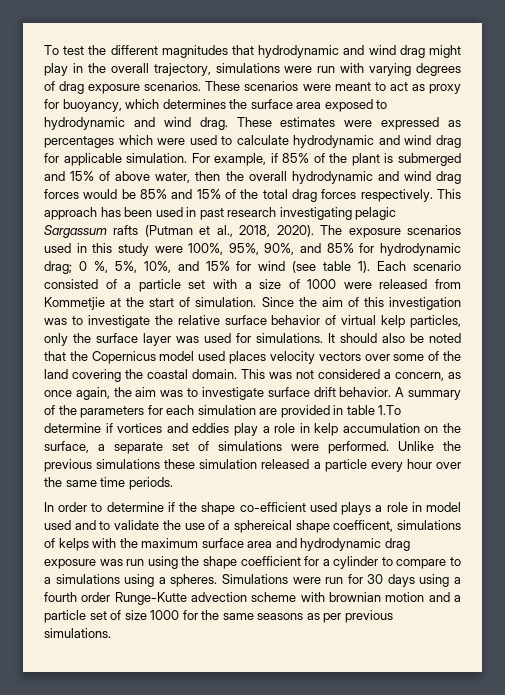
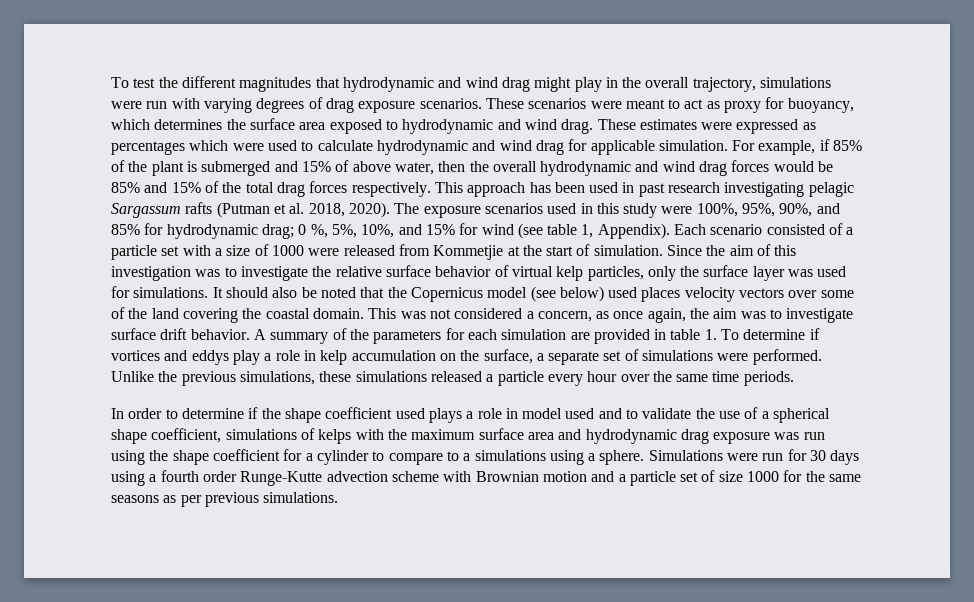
- This approach has been used in past research investigating pelagic Sargassum rafts (Putman et al., 2018, 2020).
+ This approach has been used in past research investigating pelagic Sargassum rafts (Putman et al. 2018, 2020).
- The exposure scenarios used in this study were 100%, 95%, 90%, and 85% for hydrodynamic drag; 0 %, 5%, 10%, and 15% for wind (see table 1).
+ The exposure scenarios used in this study were 100%, 95%, 90%, and 85% for hydrodynamic drag; 0 %, 5%, 10%, and 15% for wind (see table 1, Appendix).
- It should also be noted that the Copernicus model used places velocity vectors over some of the land covering the coastal domain.
+ It should also be noted that the Copernicus model (see below) used places velocity vectors over some of the land covering the coastal domain.
- A summary of the parameters for each simulation are provided in table 1.To determine if vortices and eddies play a role in kelp accumulation on the surface, a separate set of simulations were performed.
+ A summary of the parameters for each simulation are provided in table 1. To determine if vortices and eddys play a role in kelp accumulation on the surface, a separate set of simulations were performed.
- Unlike the previous simulations these simulation released a particle every hour over the same time periods.
+ Unlike the previous simulations, these simulations released a particle every hour over the same time periods.
- In order to determine if the shape co-efficient used plays a role in model used and to validate the use of a sphereical shape coefficent, simulations of kelps with the maximum surface area and hydrodynamic drag exposure was run using the shape coefficient for a cylinder to compare to a simulations using a spheres.
+ In order to determine if the shape coefficient used plays a role in model used and to validate the use of a spherical shape coefficient, simulations of kelps with the maximum surface area and hydrodynamic drag exposure was run using the shape coefficient for a cylinder to compare to a simulations using a sphere.
- Simulations were run for 30 days using a fourth order Runge-Kutte advection scheme with brownian motion and a particle set of size 1000 for the same seasons as per previous simulations.
+ Simulations were run for 30 days using a fourth order Runge-Kutte advection scheme with Brownian motion and a particle set of size 1000 for the same seasons as per previous simulations.

